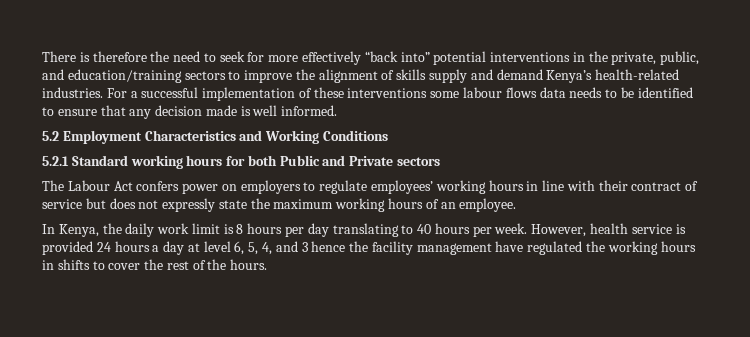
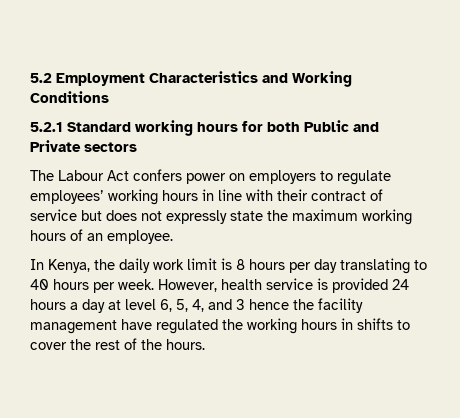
- There is therefore the need to seek for more effectively “back into” potential interventions in the private, public, and education/training sectors to improve the alignment of skills supply and demand Kenya’s health-related industries. For a successful implementation of these interventions some labour flows data needs to be identified to ensure that any decision made is well informed.

